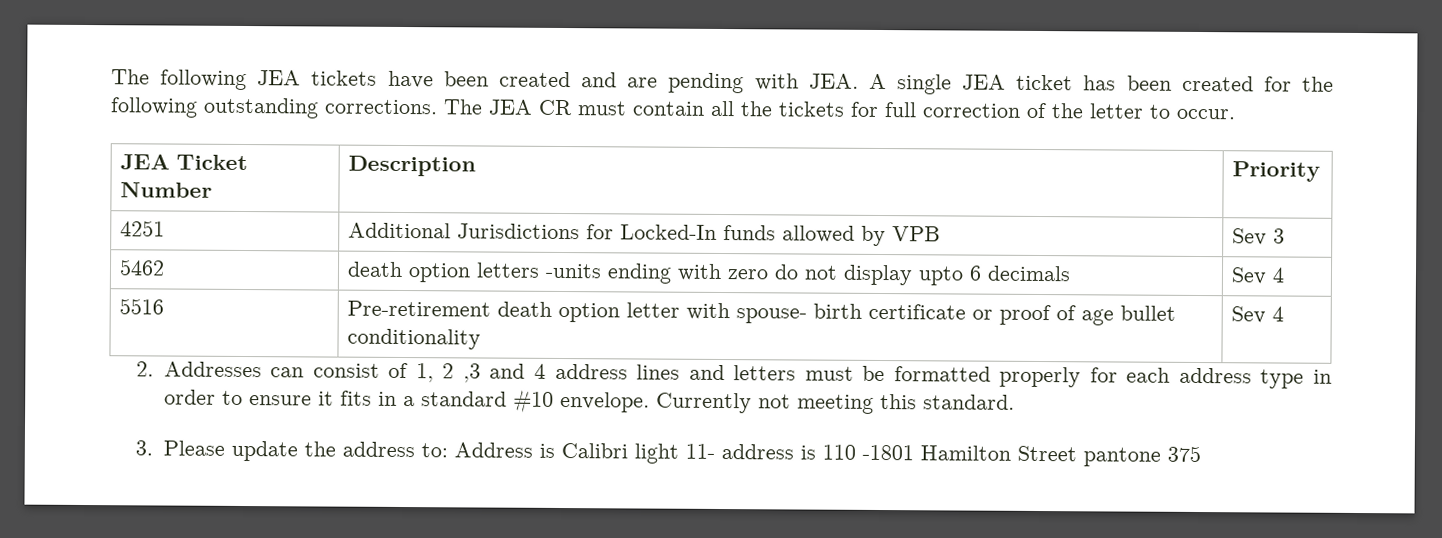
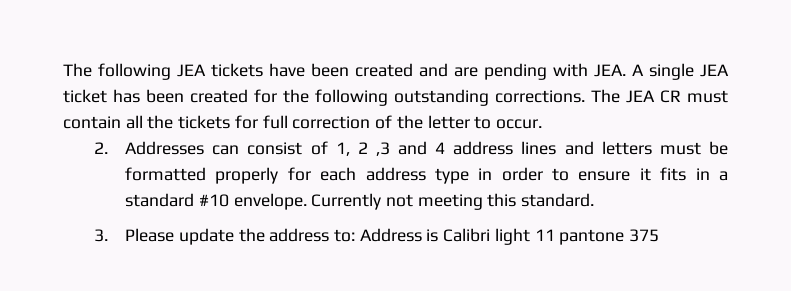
- JEA Ticket Number | Description | Priority
- 4251 | Additional Jurisdictions for Locked-In funds allowed by VPB | Sev 3
- 5462 | death option letters -units ending with zero do not display upto 6 decimals | Sev 4
- 5516 | Pre-retirement death option letter with spouse- birth certificate or proof of age bullet conditionality | Sev 4
- 3. Please update the address to: Address is Calibri light 11- address is 110 -1801 Hamilton Street pantone 375
+ 3. Please update the address to: Address is Calibri light 11 pantone 375

